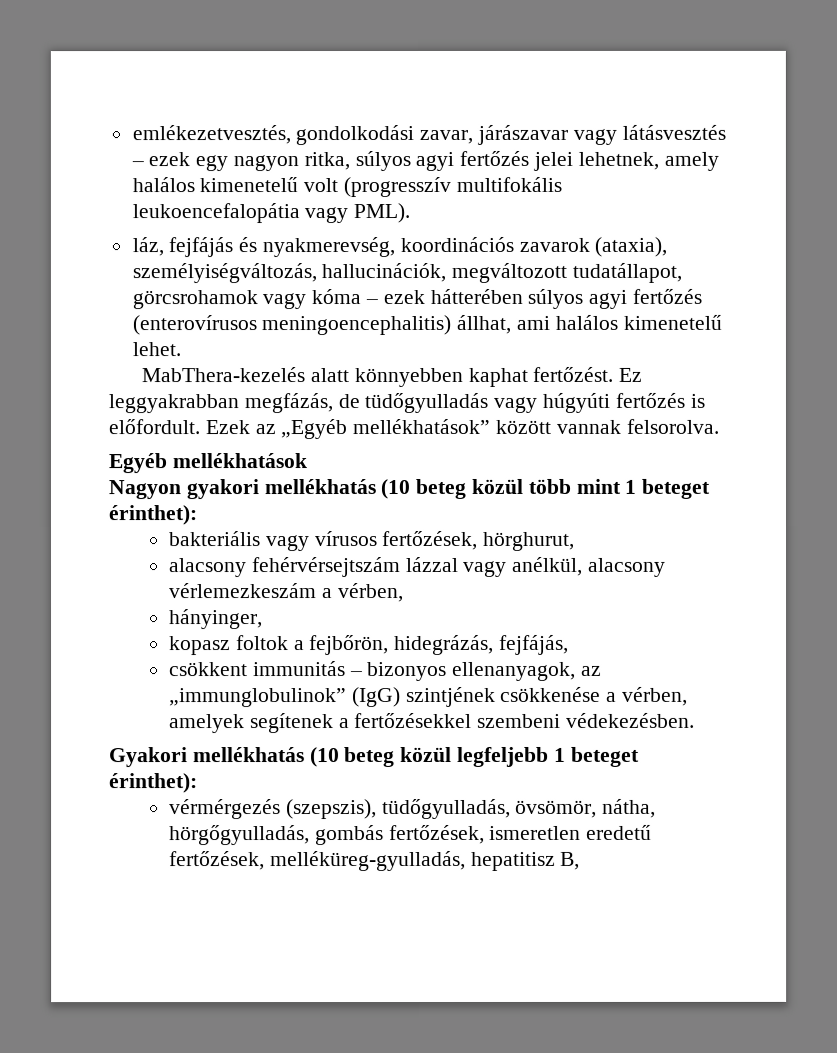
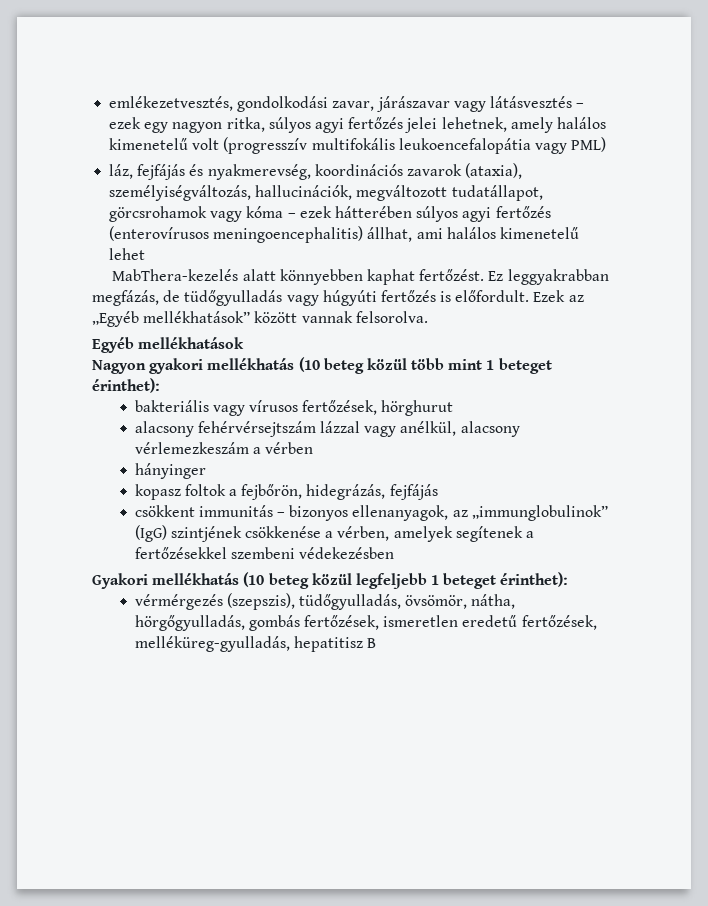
- emlékezetvesztés, gondolkodási zavar, járászavar vagy látásvesztés – ezek egy nagyon ritka, súlyos agyi fertőzés jelei lehetnek, amely halálos kimenetelű volt (progresszív multifokális leukoencefalopátia vagy PML).
+ emlékezetvesztés, gondolkodási zavar, járászavar vagy látásvesztés – ezek egy nagyon ritka, súlyos agyi fertőzés jelei lehetnek, amely halálos kimenetelű volt (progresszív multifokális leukoencefalopátia vagy PML)
- láz, fejfájás és nyakmerevség, koordinációs zavarok (ataxia), személyiségváltozás, hallucinációk, megváltozott tudatállapot, görcsrohamok vagy kóma – ezek hátterében súlyos agyi fertőzés (enterovírusos meningoencephalitis) állhat, ami halálos kimenetelű lehet.
+ láz, fejfájás és nyakmerevség, koordinációs zavarok (ataxia), személyiségváltozás, hallucinációk, megváltozott tudatállapot, görcsrohamok vagy kóma – ezek hátterében súlyos agyi fertőzés (enterovírusos meningoencephalitis) állhat, ami halálos kimenetelű lehet
- bakteriális vagy vírusos fertőzések, hörghurut,
+ bakteriális vagy vírusos fertőzések, hörghurut
- alacsony fehérvérsejtszám lázzal vagy anélkül, alacsony vérlemezkeszám a vérben,
- hányinger,
+ alacsony fehérvérsejtszám lázzal vagy anélkül, alacsony vérlemezkeszám a vérben
+ hányinger
- kopasz foltok a fejbőrön, hidegrázás, fejfájás,
+ kopasz foltok a fejbőrön, hidegrázás, fejfájás
- csökkent immunitás – bizonyos ellenanyagok, az „immunglobulinok” (IgG) szintjének csökkenése a vérben, amelyek segítenek a fertőzésekkel szembeni védekezésben.
+ csökkent immunitás – bizonyos ellenanyagok, az „immunglobulinok” (IgG) szintjének csökkenése a vérben, amelyek segítenek a fertőzésekkel szembeni védekezésben
- vérmérgezés (szepszis), tüdőgyulladás, övsömör, nátha, hörgőgyulladás, gombás fertőzések, ismeretlen eredetű fertőzések, melléküreg-gyulladás, hepatitisz B,
+ vérmérgezés (szepszis), tüdőgyulladás, övsömör, nátha, hörgőgyulladás, gombás fertőzések, ismeretlen eredetű fertőzések, melléküreg-gyulladás, hepatitisz B

